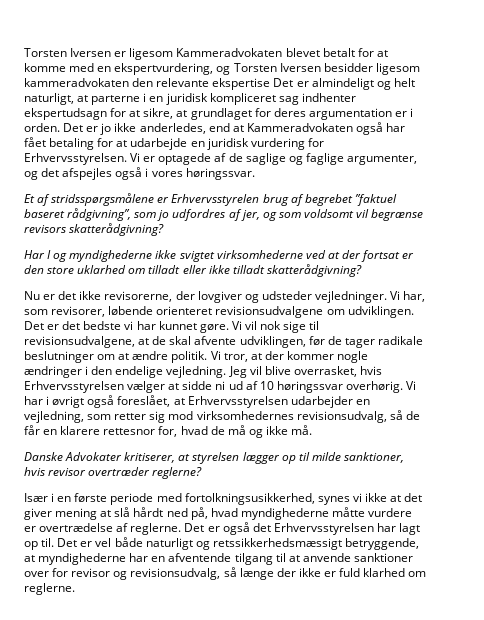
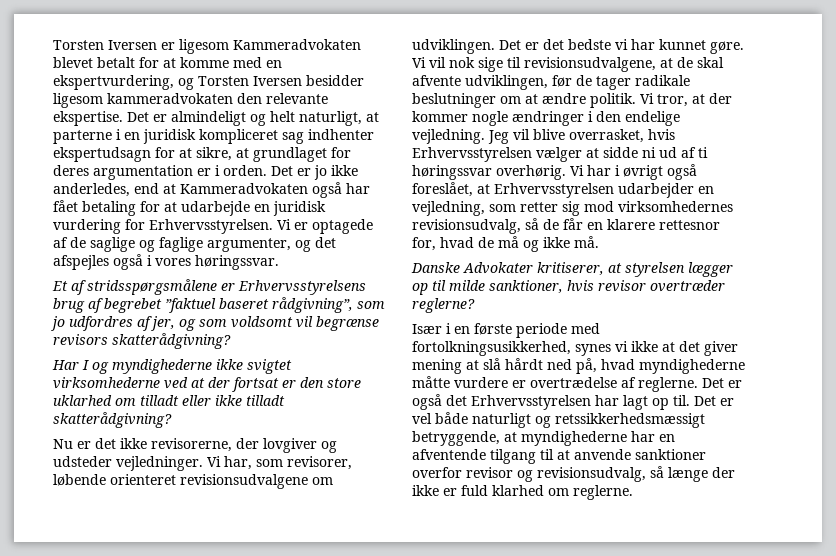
- Torsten Iversen er ligesom Kammeradvokaten blevet betalt for at komme med en ekspertvurdering, og Torsten Iversen besidder ligesom kammeradvokaten den relevante ekspertise Det er almindeligt og helt naturligt, at parterne i en juridisk kompliceret sag indhenter ekspertudsagn for at sikre, at grundlaget for deres argumentation er i orden.
+ Torsten Iversen er ligesom Kammeradvokaten blevet betalt for at komme med en ekspertvurdering, og Torsten Iversen besidder ligesom kammeradvokaten den relevante ekspertise. Det er almindeligt og helt naturligt, at parterne i en juridisk kompliceret sag indhenter ekspertudsagn for at sikre, at grundlaget for deres argumentation er i orden.
- Et af stridsspørgsmålene er Erhvervsstyrelen brug af begrebet ”faktuel baseret rådgivning”, som jo udfordres af jer, og som voldsomt vil begrænse revisors skatterådgivning?
+ Et af stridsspørgsmålene er Erhvervsstyrelsens brug af begrebet ”faktuel baseret rådgivning”, som jo udfordres af jer, og som voldsomt vil begrænse revisors skatterådgivning?
- Jeg vil blive overrasket, hvis Erhvervsstyrelsen vælger at sidde ni ud af 10 høringssvar overhørig.
+ Jeg vil blive overrasket, hvis Erhvervsstyrelsen vælger at sidde ni ud af ti høringssvar overhørig.
- Det er vel både naturligt og retssikkerhedsmæssigt betryggende, at myndighederne har en afventende tilgang til at anvende sanktioner over for revisor og revisionsudvalg, så længe der ikke er fuld klarhed om reglerne.
+ Det er vel både naturligt og retssikkerhedsmæssigt betryggende, at myndighederne har en afventende tilgang til at anvende sanktioner overfor revisor og revisionsudvalg, så længe der ikke er fuld klarhed om reglerne.

